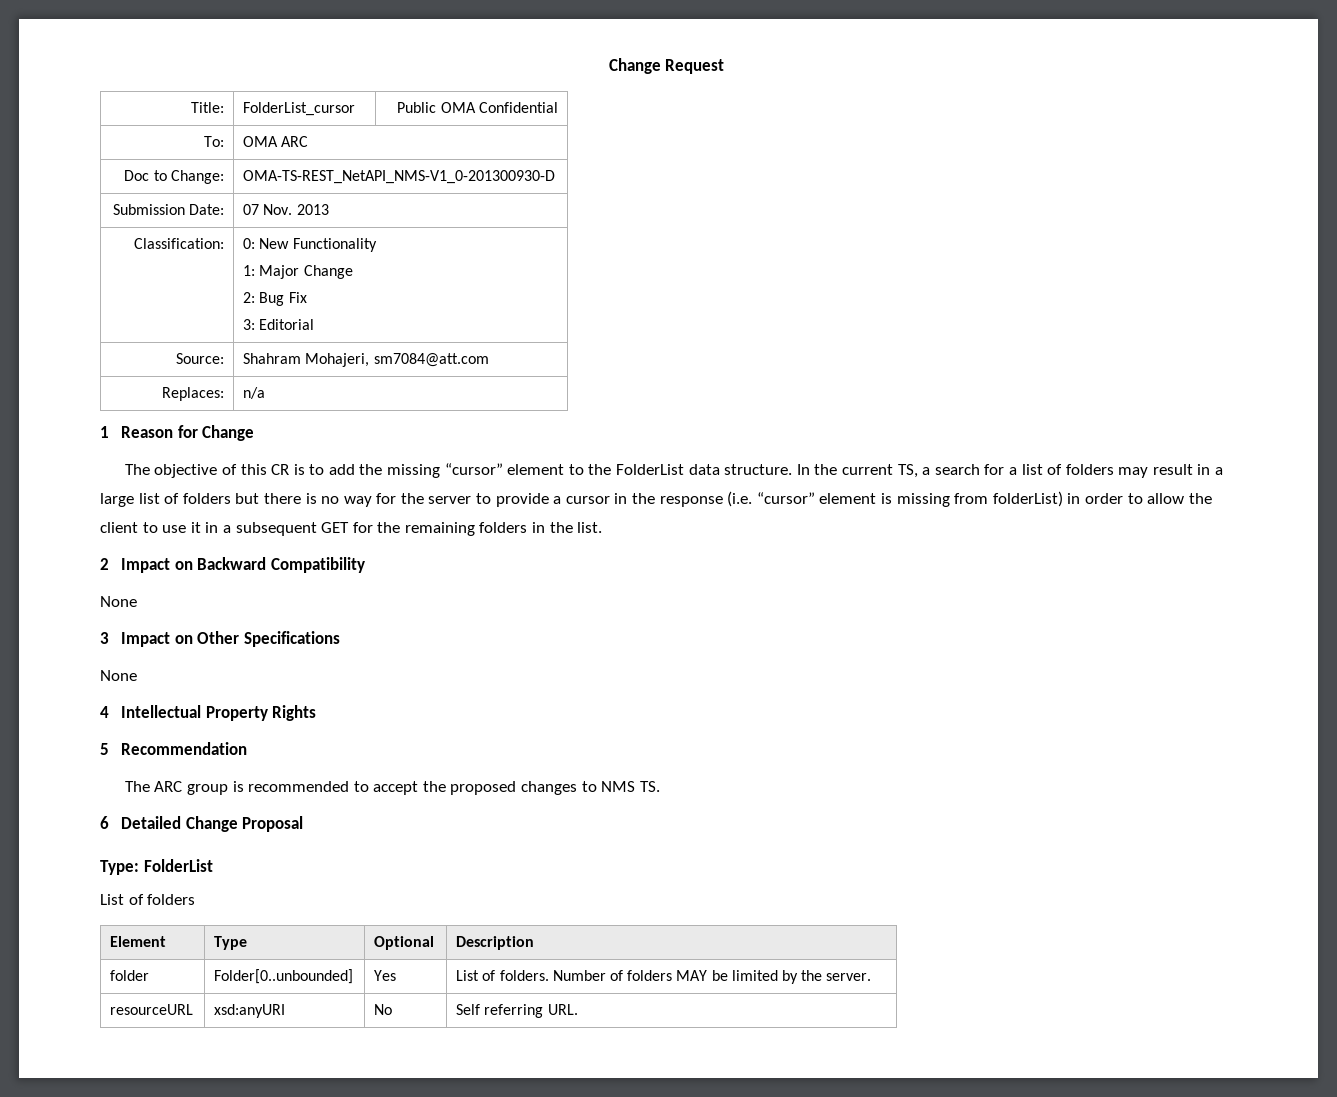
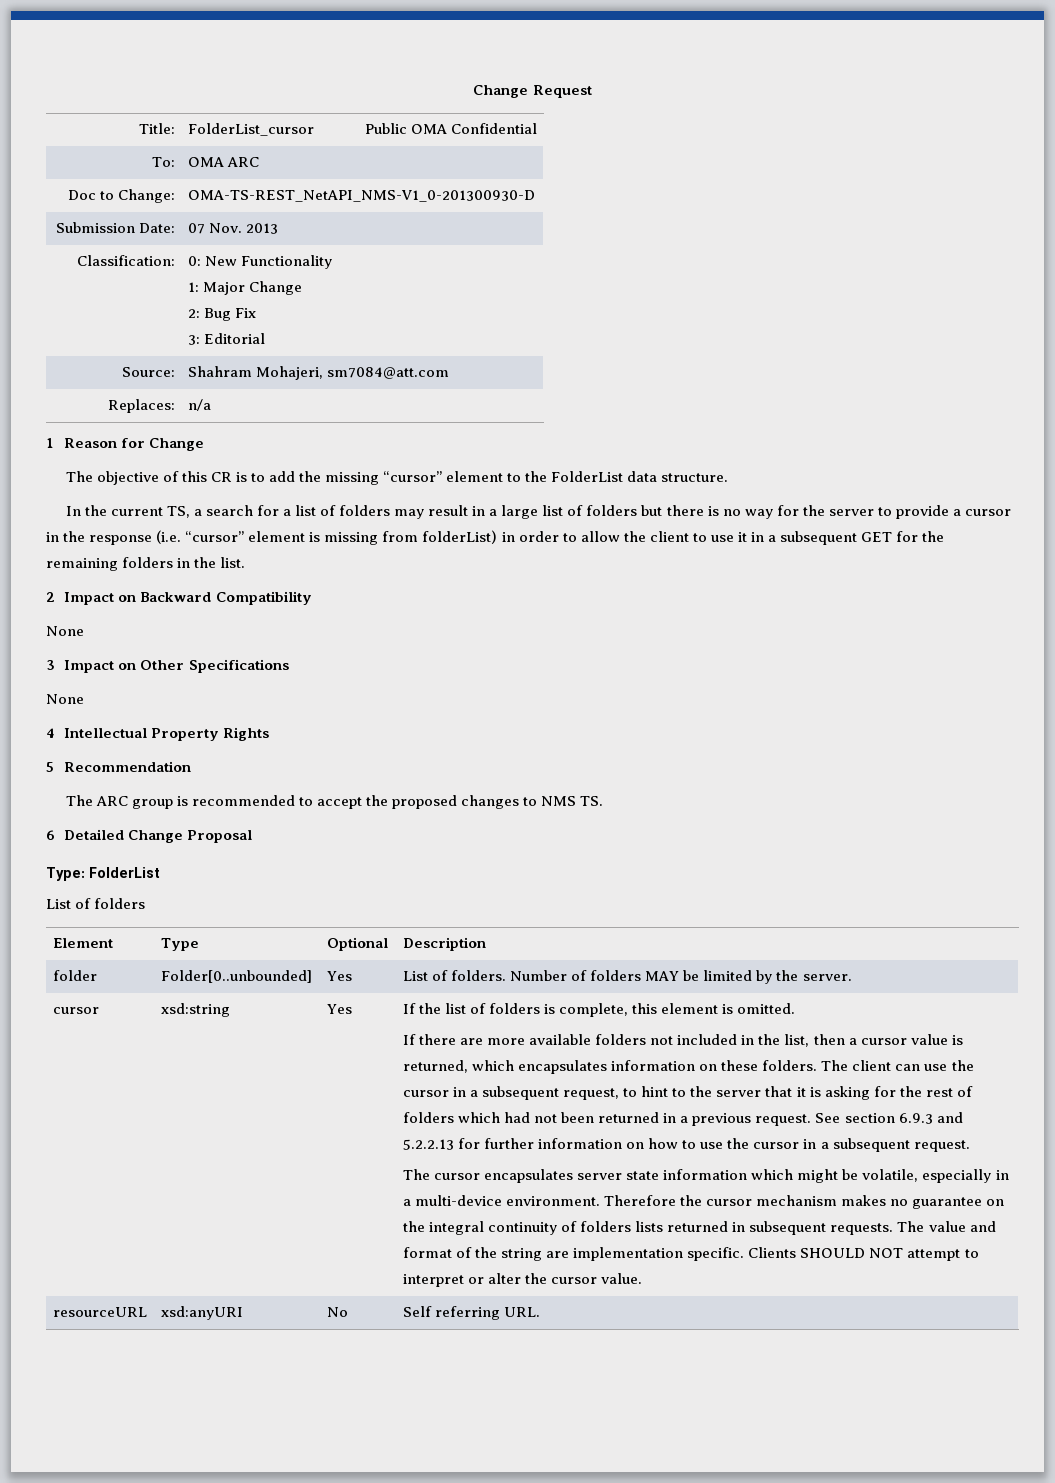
- The objective of this CR is to add the missing “cursor” element to the FolderList data structure. In the current TS, a search for a list of folders may result in a large list of folders but there is no way for the server to provide a cursor in the response (i.e. “cursor” element is missing from folderList) in order to allow the client to use it in a subsequent GET for the remaining folders in the list.
+ The objective of this CR is to add the missing “cursor” element to the FolderList data structure.
+ In the current TS, a search for a list of folders may result in a large list of folders but there is no way for the server to provide a cursor in the response (i.e. “cursor” element is missing from folderList) in order to allow the client to use it in a subsequent GET for the remaining folders in the list.
+ cursor | xsd:string | Yes | If the list of folders is complete, this element is omitted.
+ If there are more available folders not included in the list, then a cursor value is returned, which encapsulates information on these folders. The client can use the cursor in a subsequent request, to hint to the server that it is asking for the rest of folders which had not been returned in a previous request. See section 6.9.3 and 5.2.2.13 for further information on how to use the cursor in a subsequent request.
+ The cursor encapsulates server state information which might be volatile, especially in a multi-device environment. Therefore the cursor mechanism makes no guarantee on the integral continuity of folders lists returned in subsequent requests. The value and format of the string are implementation specific. Clients SHOULD NOT attempt to interpret or alter the cursor value.

